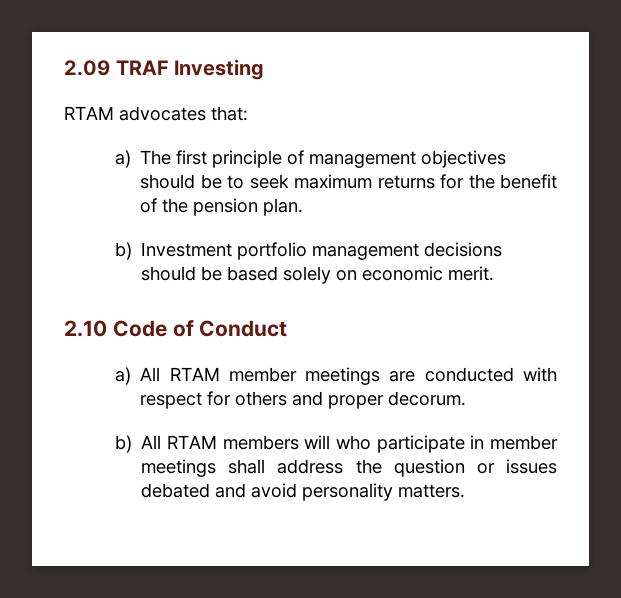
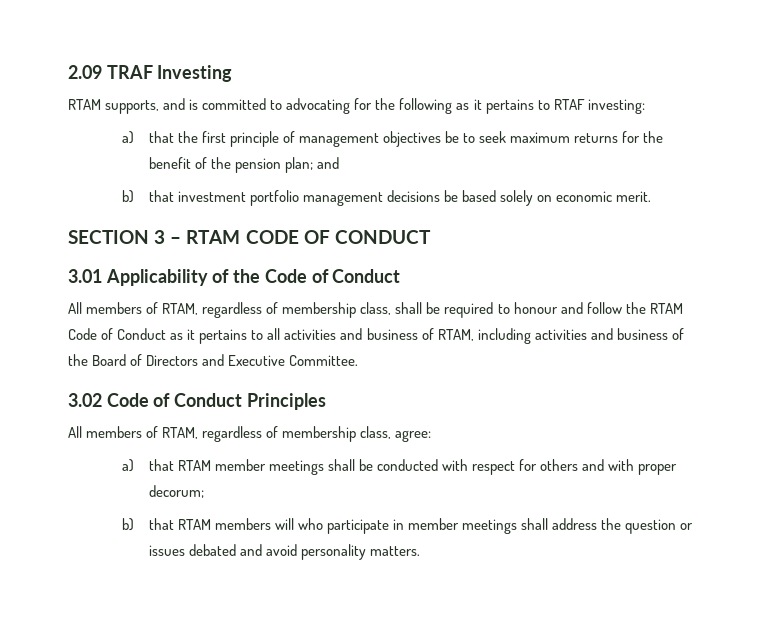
- RTAM advocates that:
- a) The first principle of management objectives should be to seek maximum returns for the benefit of the pension plan.
- b) Investment portfolio management decisions should be based solely on economic merit.
+ RTAM supports, and is committed to advocating for the following as it pertains to RTAF investing:
+ a) that the first principle of management objectives be to seek maximum returns for the benefit of the pension plan; and
+ b) that investment portfolio management decisions be based solely on economic merit.
- 2.10 Code of Conduct
- a) All RTAM member meetings are conducted with respect for others and proper decorum.
- b) All RTAM members will who participate in member meetings shall address the question or issues debated and avoid personality matters.
+ SECTION 3 – RTAM CODE OF CONDUCT
+ 3.01 Applicability of the Code of Conduct
+ All members of RTAM, regardless of membership class, shall be required to honour and follow the RTAM Code of Conduct as it pertains to all activities and business of RTAM, including activities and business of the Board of Directors and Executive Committee.
+ 3.02 Code of Conduct Principles
+ All members of RTAM, regardless of membership class, agree:
+ a) that RTAM member meetings shall be conducted with respect for others and with proper decorum;
+ b) that RTAM members will who participate in member meetings shall address the question or issues debated and avoid personality matters.

